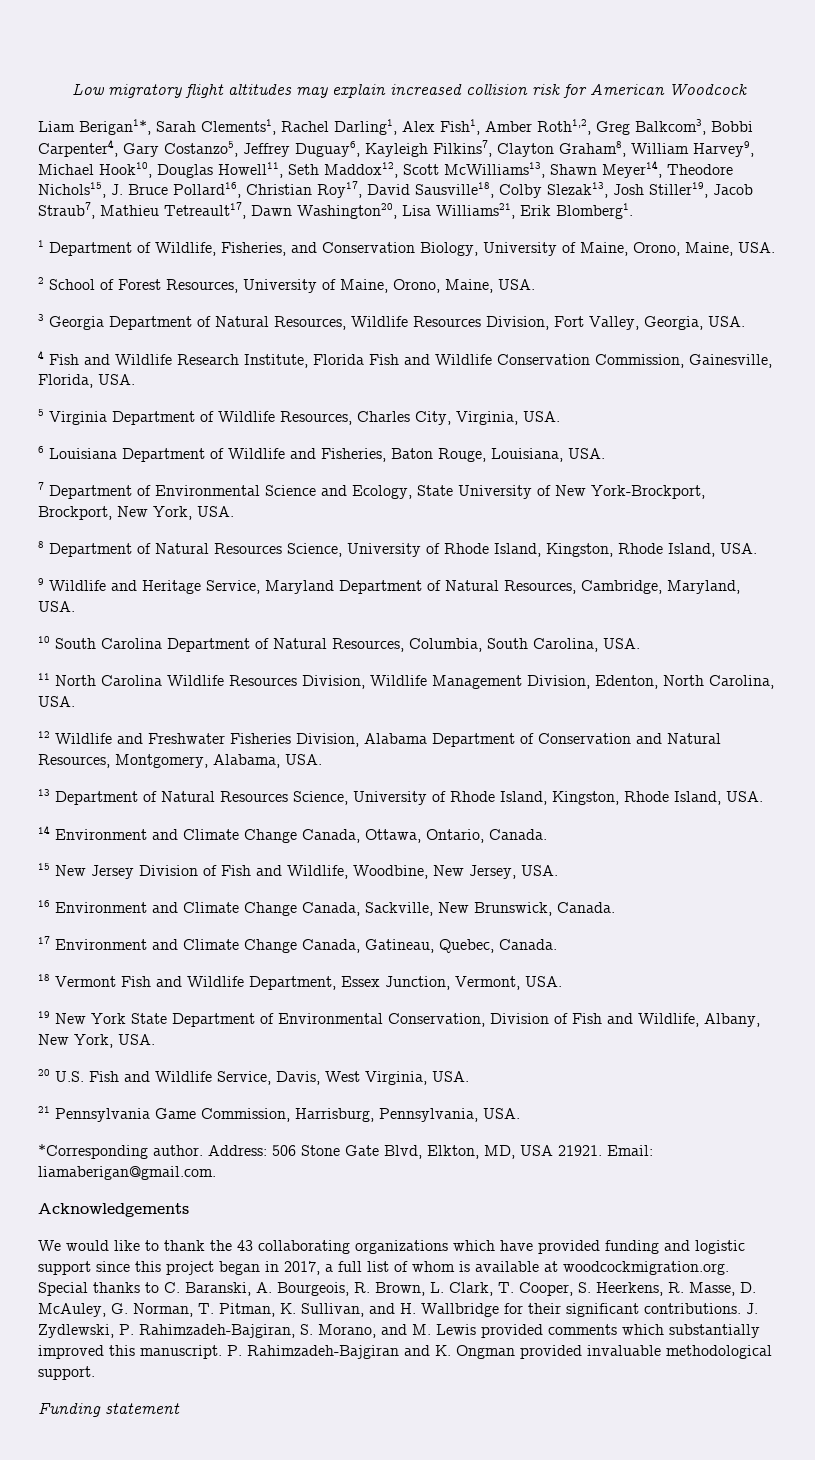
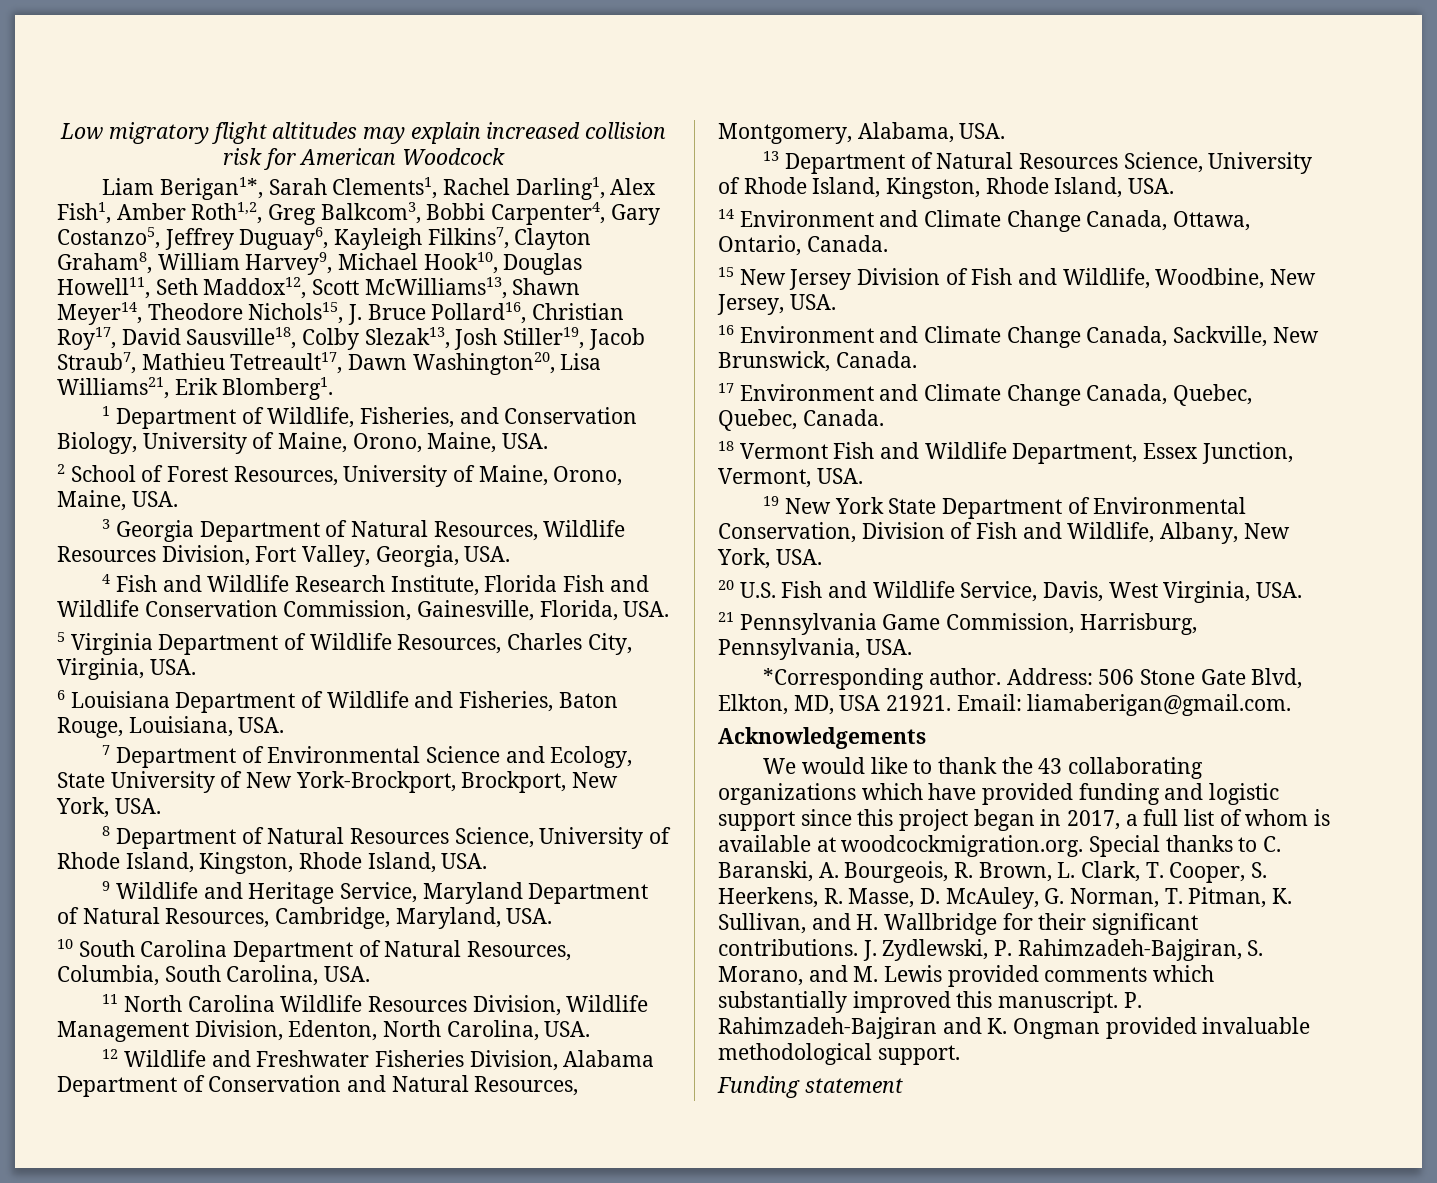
- 17 Environment and Climate Change Canada, Gatineau, Quebec, Canada.
+ 17 Environment and Climate Change Canada, Quebec, Quebec, Canada.

